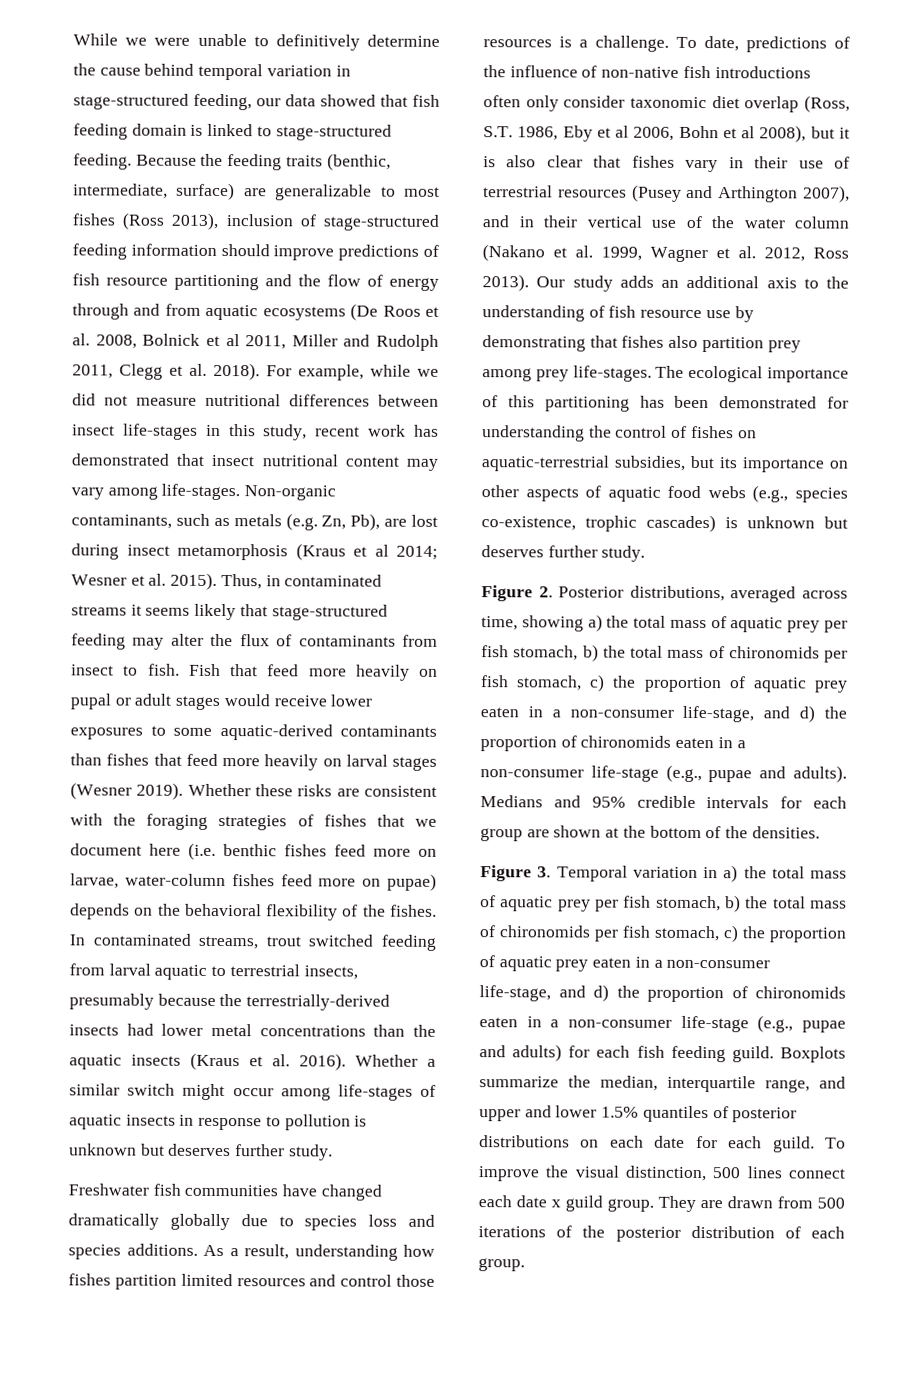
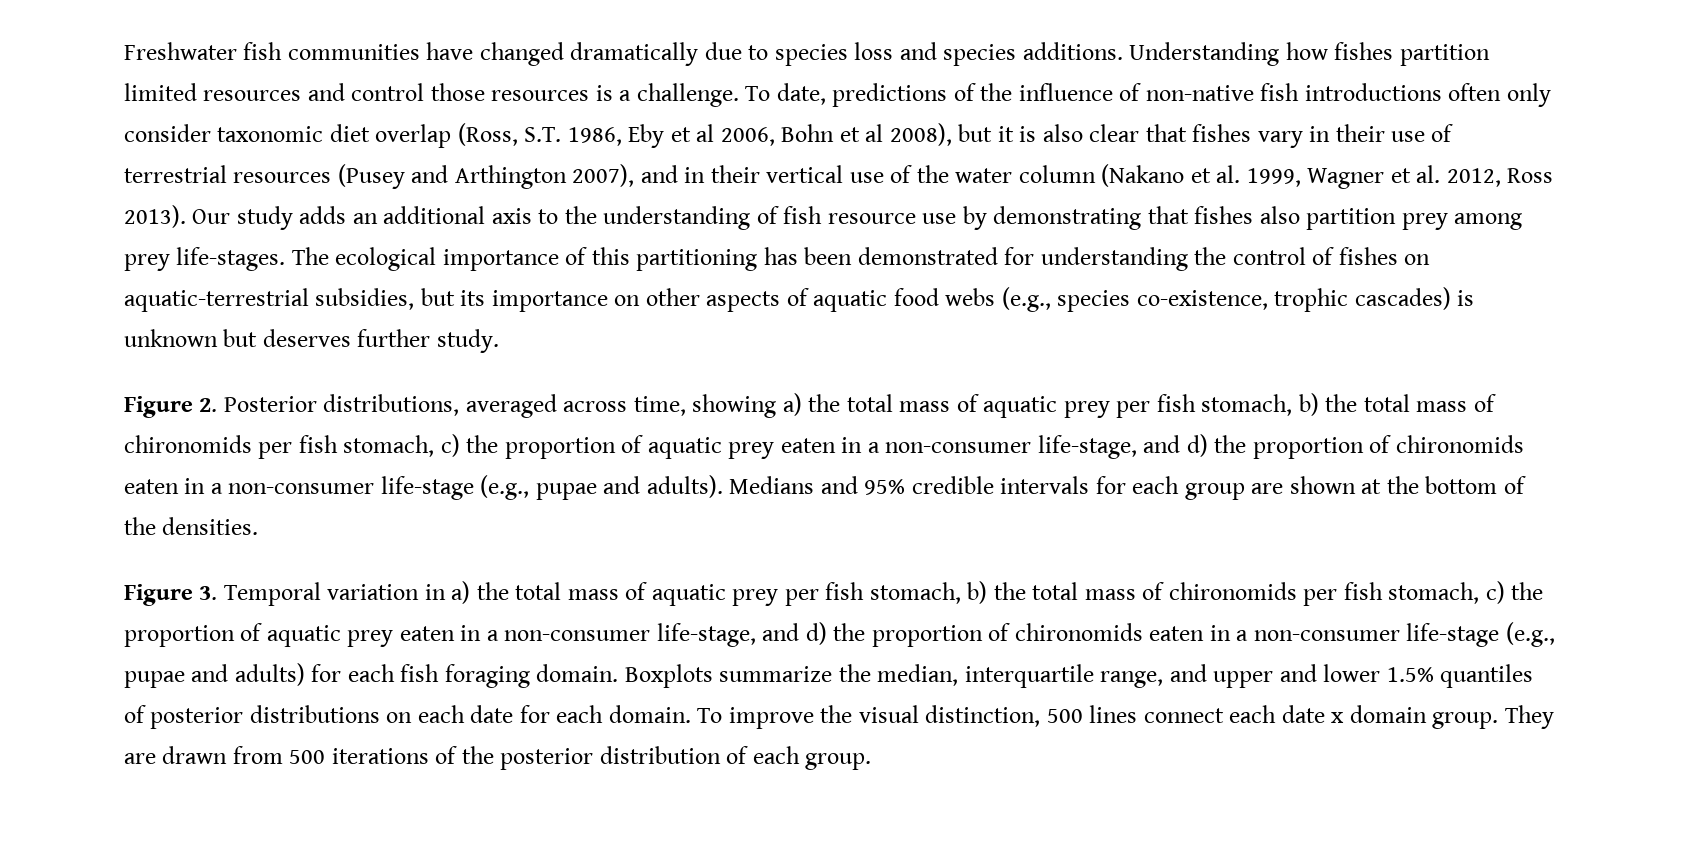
- While we were unable to definitively determine the cause behind temporal variation in stage-structured feeding, our data showed that fish feeding domain is linked to stage-structured feeding. Because the feeding traits (benthic, intermediate, surface) are generalizable to most fishes (Ross 2013), inclusion of stage-structured feeding information should improve predictions of fish resource partitioning and the flow of energy through and from aquatic ecosystems (De Roos et al. 2008, Bolnick et al 2011, Miller and Rudolph 2011, Clegg et al. 2018). For example, while we did not measure nutritional differences between insect life-stages in this study, recent work has demonstrated that insect nutritional content may vary among life-stages. Non-organic contaminants, such as metals (e.g. Zn, Pb), are lost during insect metamorphosis (Kraus et al 2014; Wesner et al. 2015). Thus, in contaminated streams it seems likely that stage-structured feeding may alter the flux of contaminants from insect to fish. Fish that feed more heavily on pupal or adult stages would receive lower exposures to some aquatic-derived contaminants than fishes that feed more heavily on larval stages (Wesner 2019). Whether these risks are consistent with the foraging strategies of fishes that we document here (i.e. benthic fishes feed more on larvae, water-column fishes feed more on pupae) depends on the behavioral flexibility of the fishes. In contaminated streams, trout switched feeding from larval aquatic to terrestrial insects, presumably because the terrestrially-derived insects had lower metal concentrations than the aquatic insects (Kraus et al. 2016). Whether a similar switch might occur among life-stages of aquatic insects in response to pollution is unknown but deserves further study.
- Freshwater fish communities have changed dramatically globally due to species loss and species additions.
+ Freshwater fish communities have changed dramatically due to species loss and species additions.
- As a result, understanding how fishes partition limited resources and control those resources is a challenge.
+ Understanding how fishes partition limited resources and control those resources is a challenge.
- Figure 3. Temporal variation in a) the total mass of aquatic prey per fish stomach, b) the total mass of chironomids per fish stomach, c) the proportion of aquatic prey eaten in a non-consumer life-stage, and d) the proportion of chironomids eaten in a non-consumer life-stage (e.g., pupae and adults) for each fish feeding guild.
+ Figure 3. Temporal variation in a) the total mass of aquatic prey per fish stomach, b) the total mass of chironomids per fish stomach, c) the proportion of aquatic prey eaten in a non-consumer life-stage, and d) the proportion of chironomids eaten in a non-consumer life-stage (e.g., pupae and adults) for each fish foraging domain.
- Boxplots summarize the median, interquartile range, and upper and lower 1.5% quantiles of posterior distributions on each date for each guild.
+ Boxplots summarize the median, interquartile range, and upper and lower 1.5% quantiles of posterior distributions on each date for each domain.
- To improve the visual distinction, 500 lines connect each date x guild group.
+ To improve the visual distinction, 500 lines connect each date x domain group.

